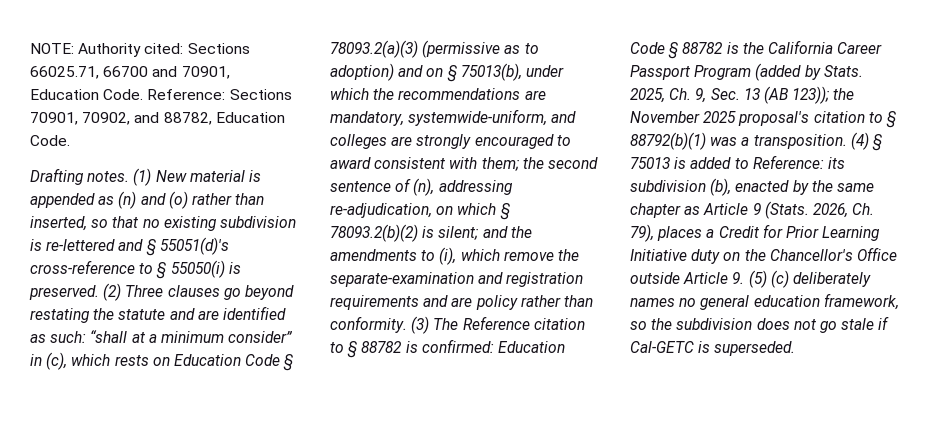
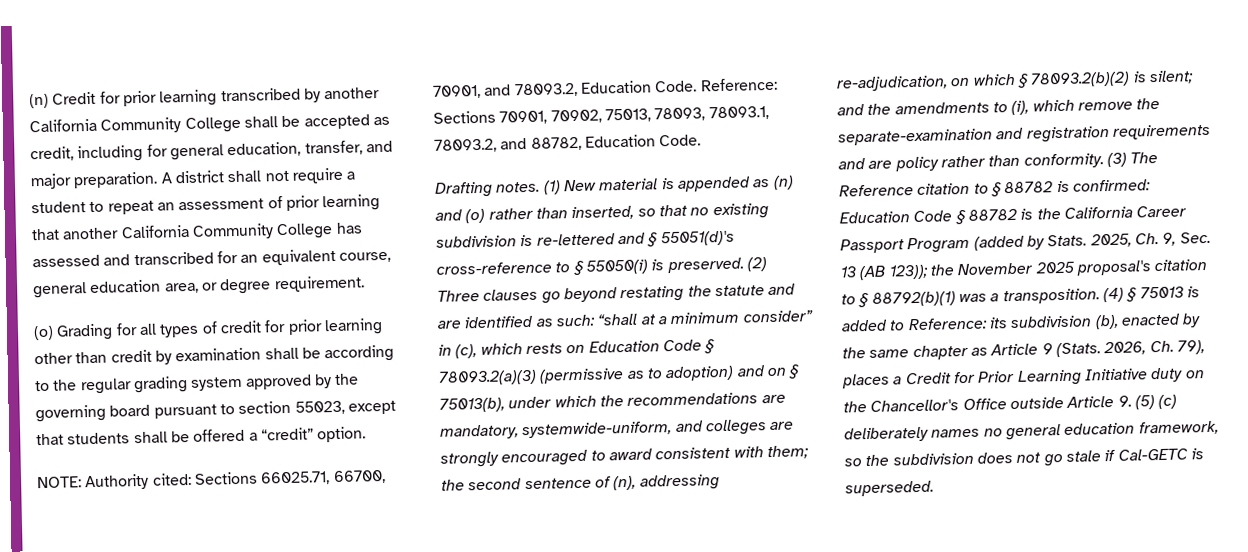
+ (n) Credit for prior learning transcribed by another California Community College shall be accepted as credit, including for general education, transfer, and major preparation. A district shall not require a student to repeat an assessment of prior learning that another California Community College has assessed and transcribed for an equivalent course, general education area, or degree requirement.
+ (o) Grading for all types of credit for prior learning other than credit by examination shall be according to the regular grading system approved by the governing board pursuant to section 55023, except that students shall be offered a “credit” option.
- NOTE: Authority cited: Sections 66025.71, 66700 and 70901, Education Code.
+ NOTE: Authority cited: Sections 66025.71, 66700, 70901, and 78093.2, Education Code.
- Reference: Sections 70901, 70902, and 88782, Education Code.
+ Reference: Sections 70901, 70902, 75013, 78093, 78093.1, 78093.2, and 88782, Education Code.

